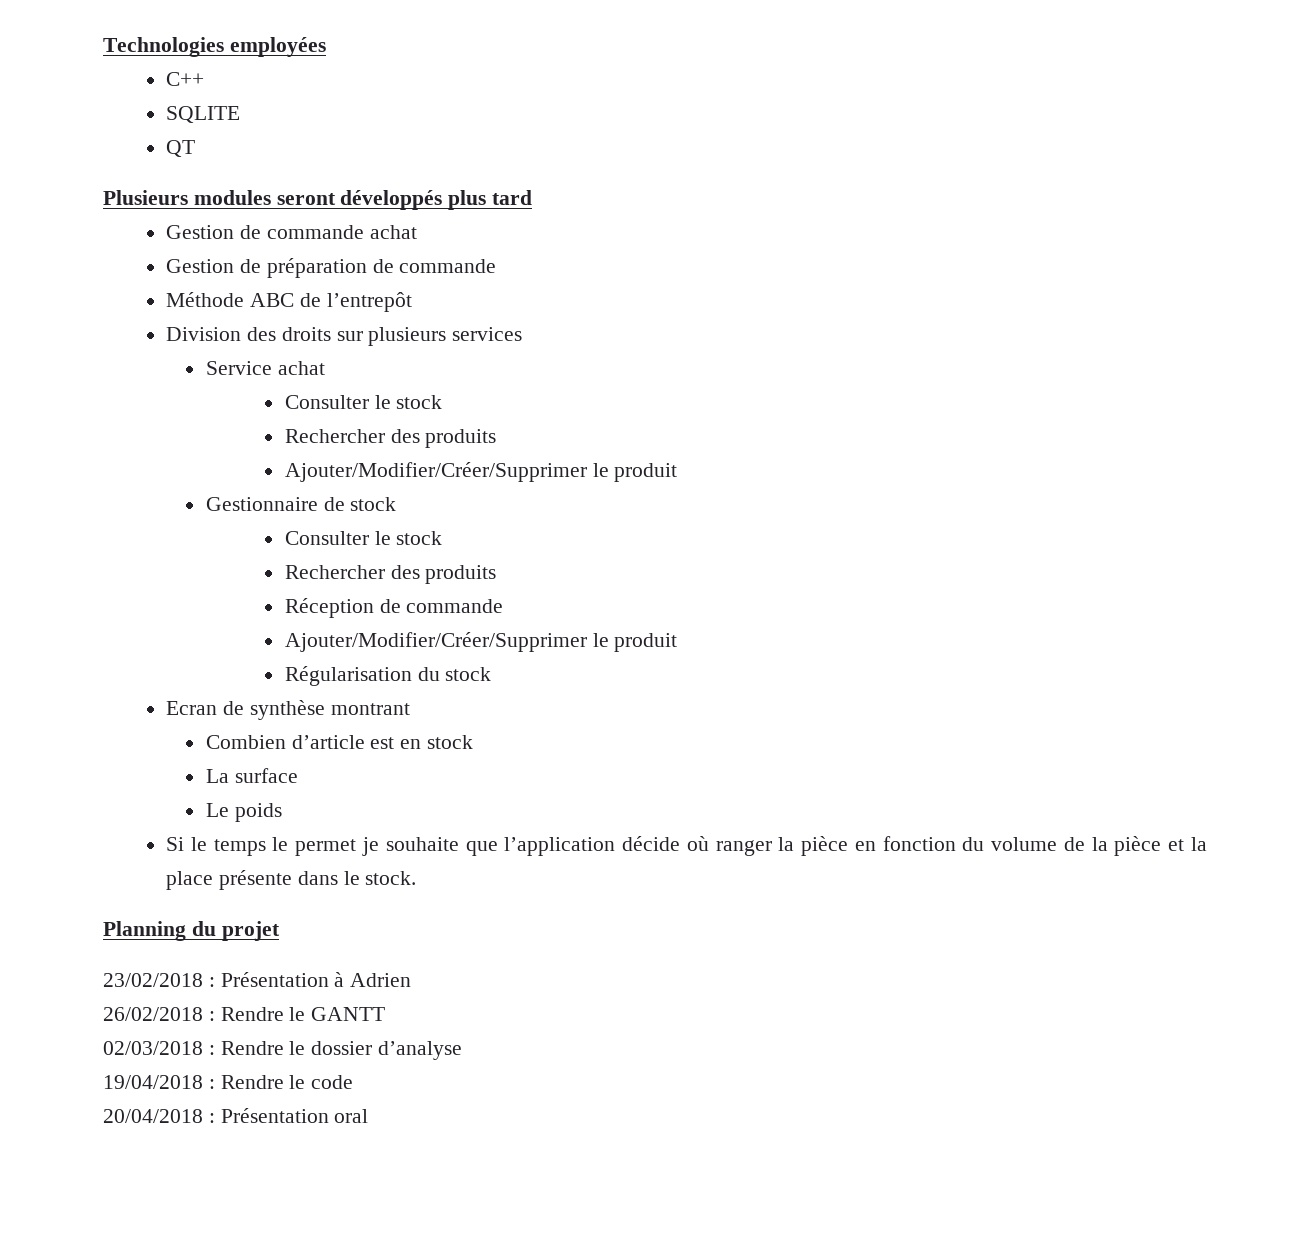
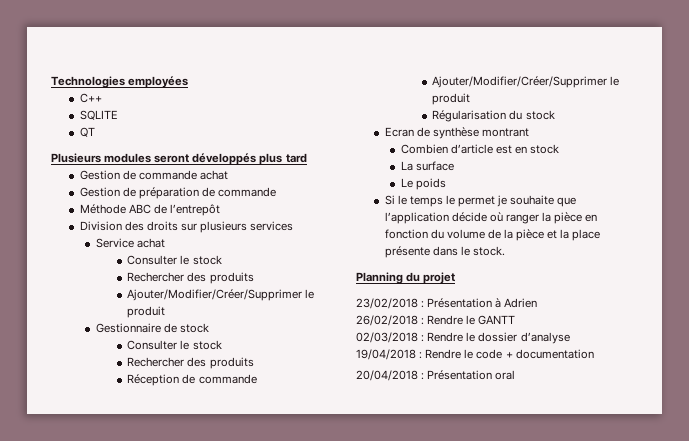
- 19/04/2018 : Rendre le code
+ 19/04/2018 : Rendre le code + documentation

